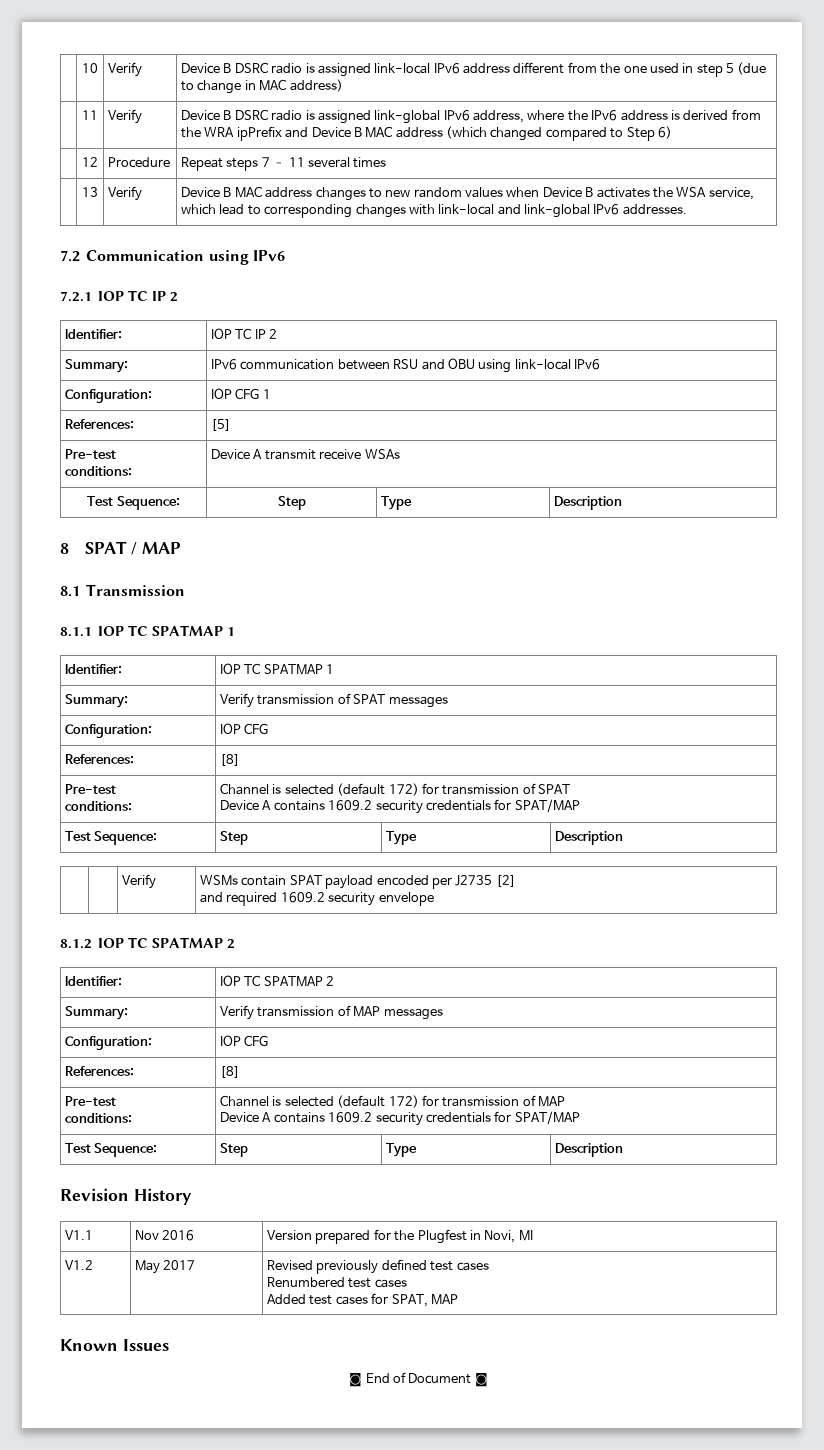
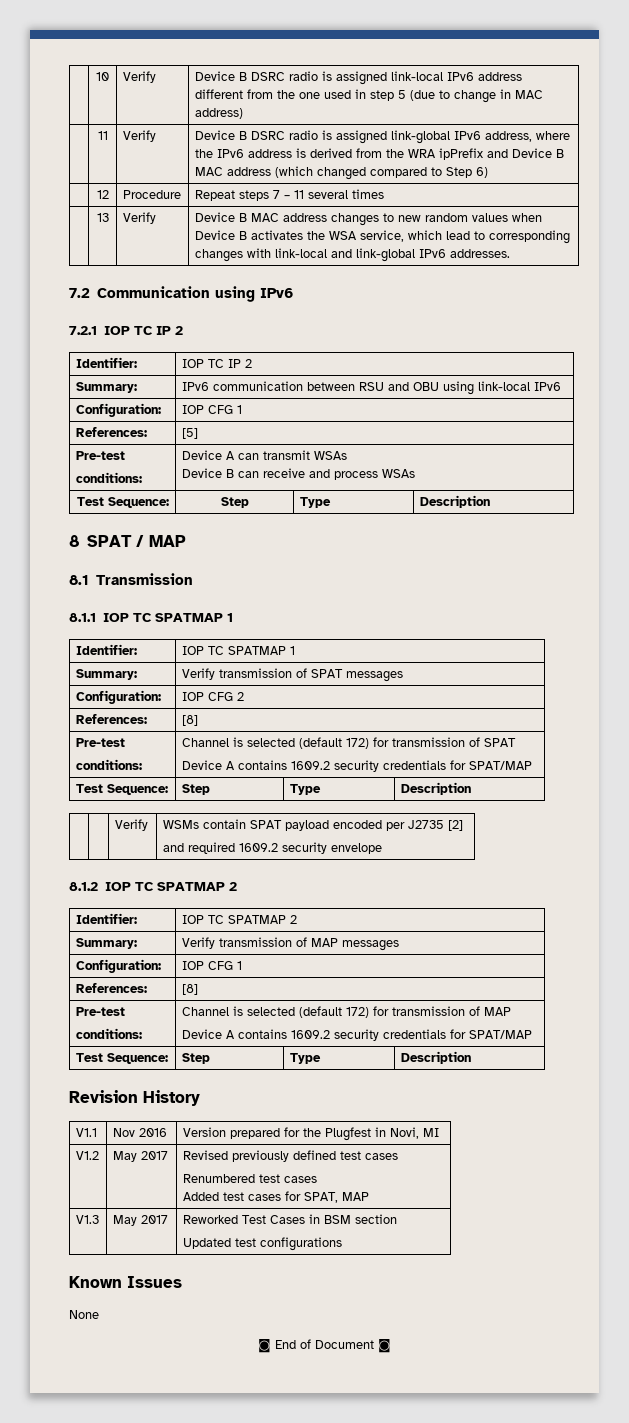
  References: | [5]
  Pre-test
- conditions: | Device A transmit receive WSAs
+ conditions: | Device A can transmit WSAs
+ Device B can receive and process WSAs
  Summary: | Verify transmission of SPAT messages
- Configuration: | IOP CFG
+ Configuration: | IOP CFG 2
  Summary: | Verify transmission of MAP messages
- Configuration: | IOP CFG
+ Configuration: | IOP CFG 1
+ V1.3 | May 2017 | Reworked Test Cases in BSM section
+ Updated test configurations
+ None

